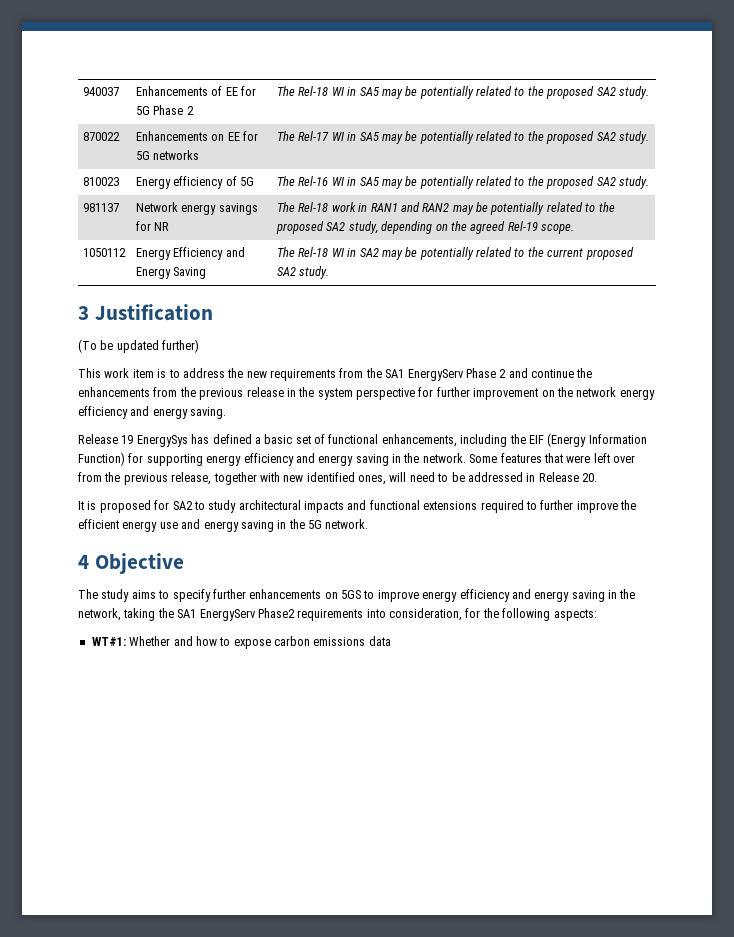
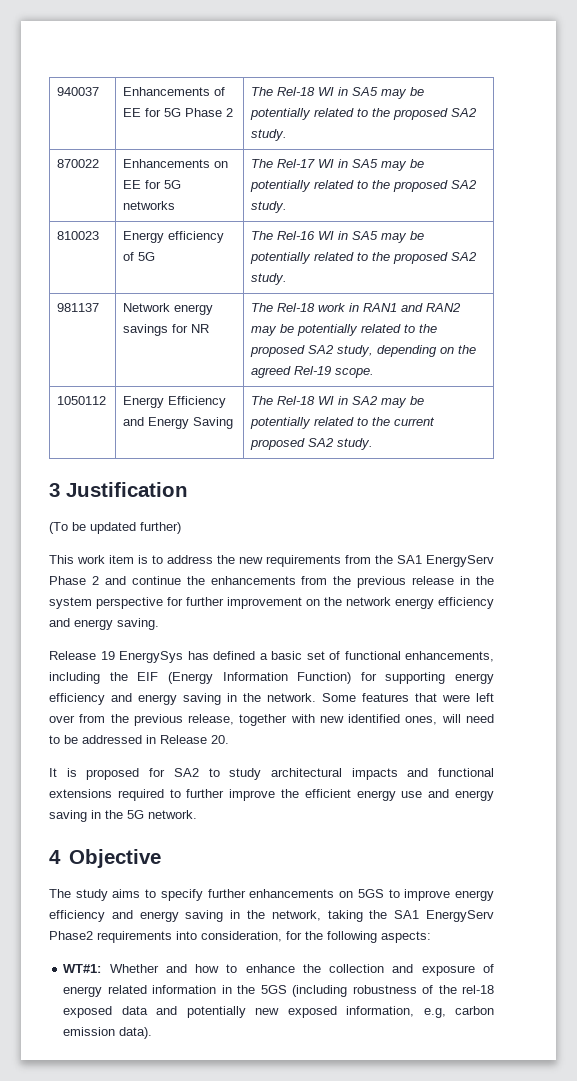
- WT#1: Whether and how to expose carbon emissions data
+ WT#1: Whether and how to enhance the collection and exposure of energy related information in the 5GS (including robustness of the rel-18 exposed data and potentially new exposed information, e.g, carbon emission data).

